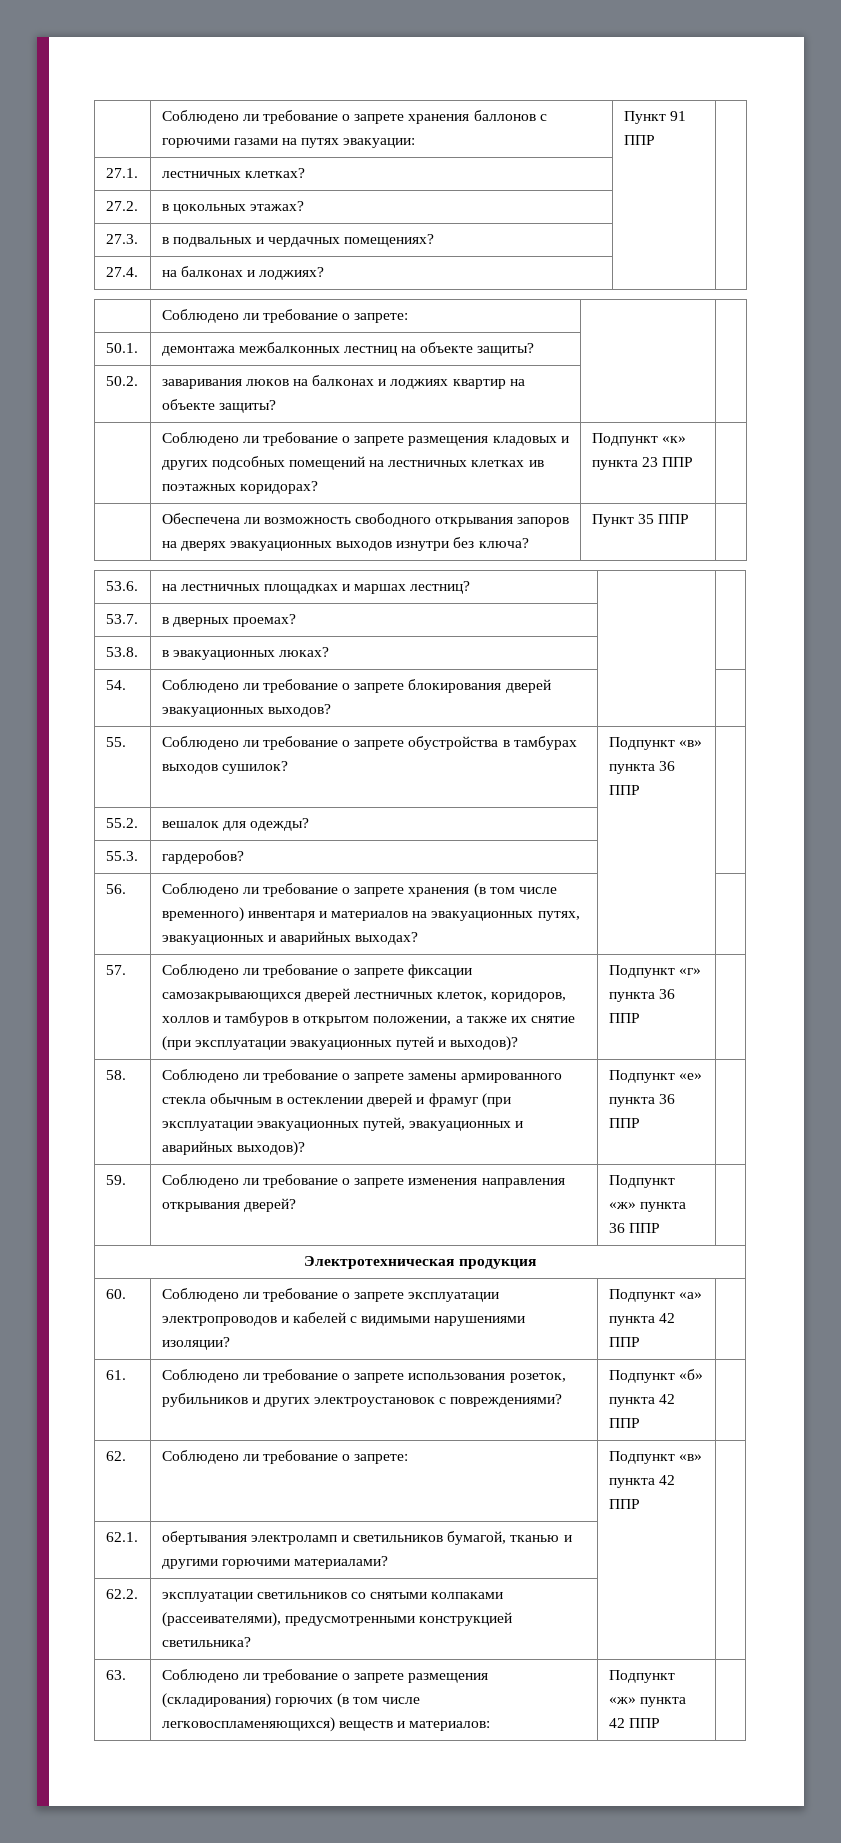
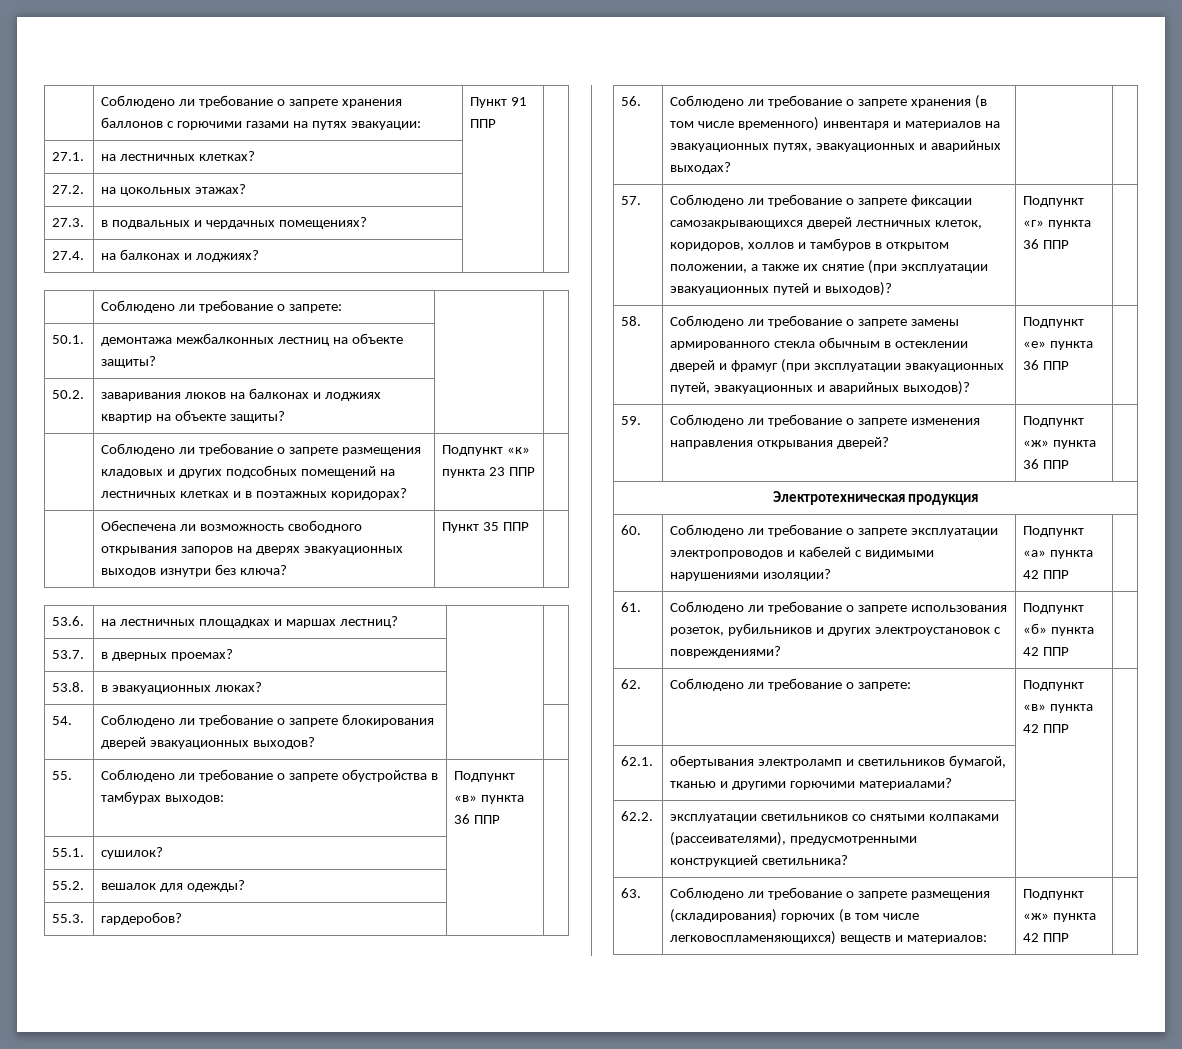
- 27.1. | лестничных клетках? | |
+ 27.1. | на лестничных клетках? | |
- 27.2. | в цокольных этажах? | |
+ 27.2. | на цокольных этажах? | |
- | Соблюдено ли требование о запрете размещения кладовых и других подсобных помещений на лестничных клетках ив поэтажных коридорах? | Подпункт «к» пункта 23 ППР |
+ | Соблюдено ли требование о запрете размещения кладовых и других подсобных помещений на лестничных клетках и в поэтажных коридорах? | Подпункт «к» пункта 23 ППР |
- 55. | Соблюдено ли требование о запрете обустройства в тамбурах выходов сушилок? | Подпункт «в» пункта 36 ППР |
+ 55. | Соблюдено ли требование о запрете обустройства в тамбурах выходов: | Подпункт «в» пункта 36 ППР |
+ 55.1. | сушилок? | |

